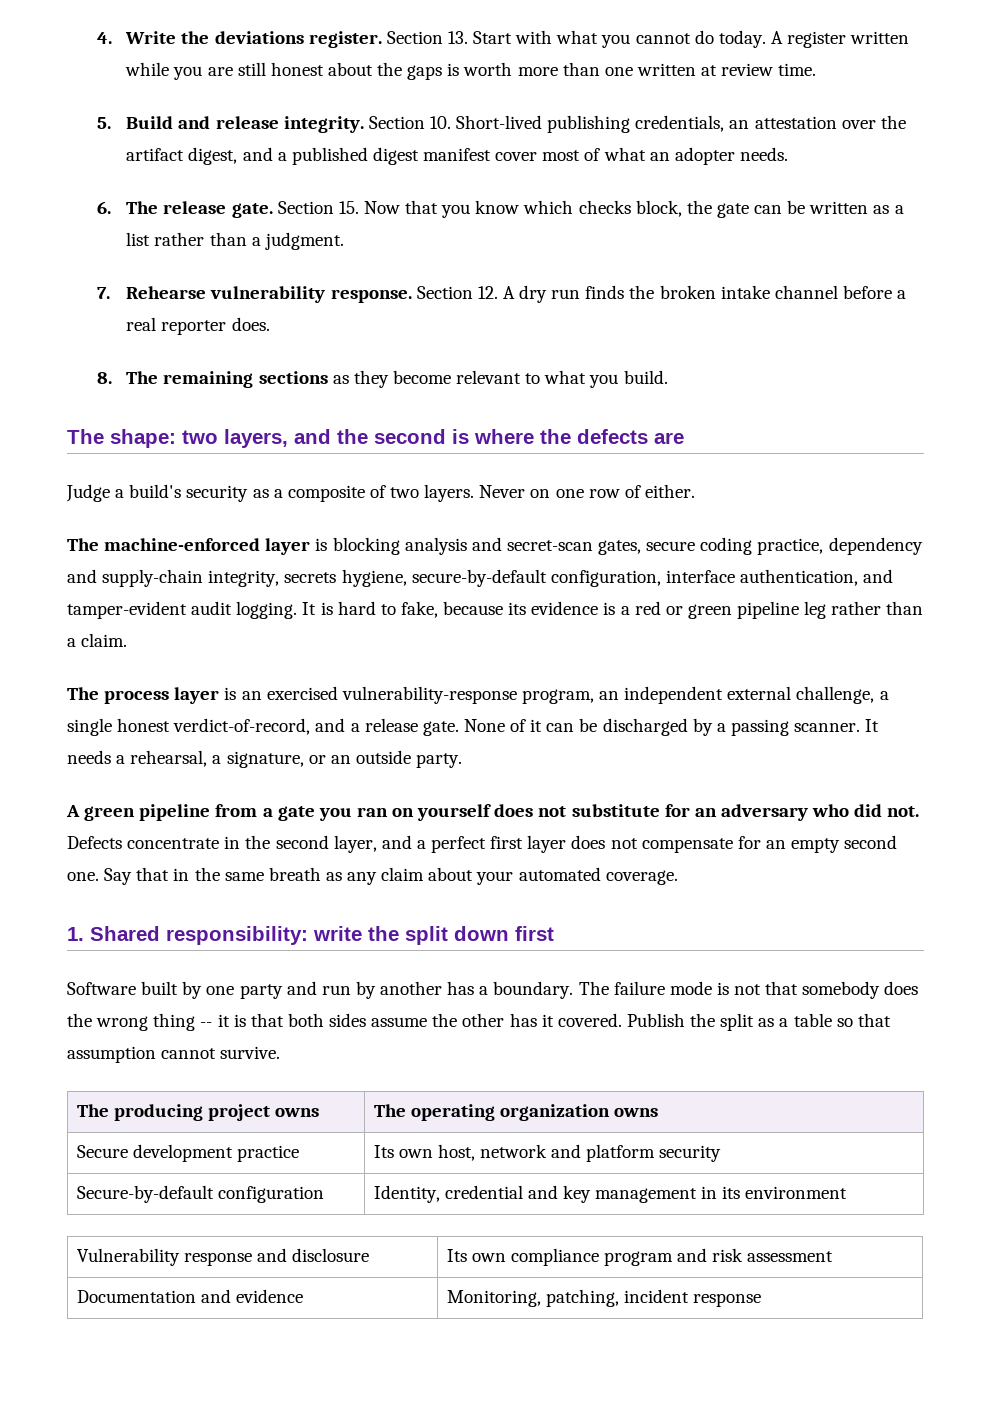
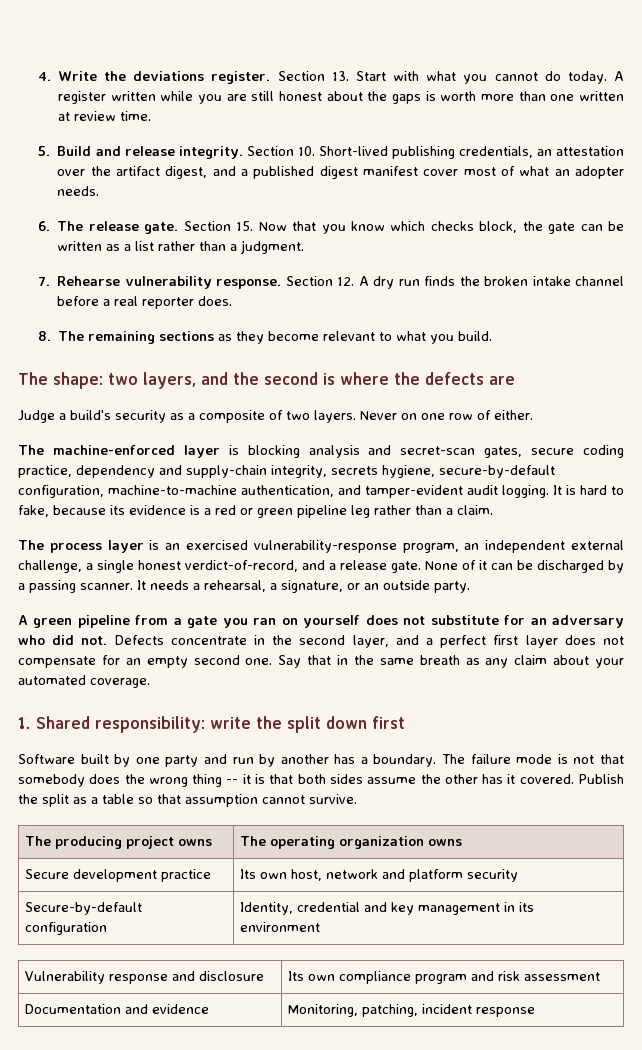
- The machine-enforced layer is blocking analysis and secret-scan gates, secure coding practice, dependency and supply-chain integrity, secrets hygiene, secure-by-default configuration, interface authentication, and tamper-evident audit logging.
+ The machine-enforced layer is blocking analysis and secret-scan gates, secure coding practice, dependency and supply-chain integrity, secrets hygiene, secure-by-default configuration, machine-to-machine authentication, and tamper-evident audit logging.

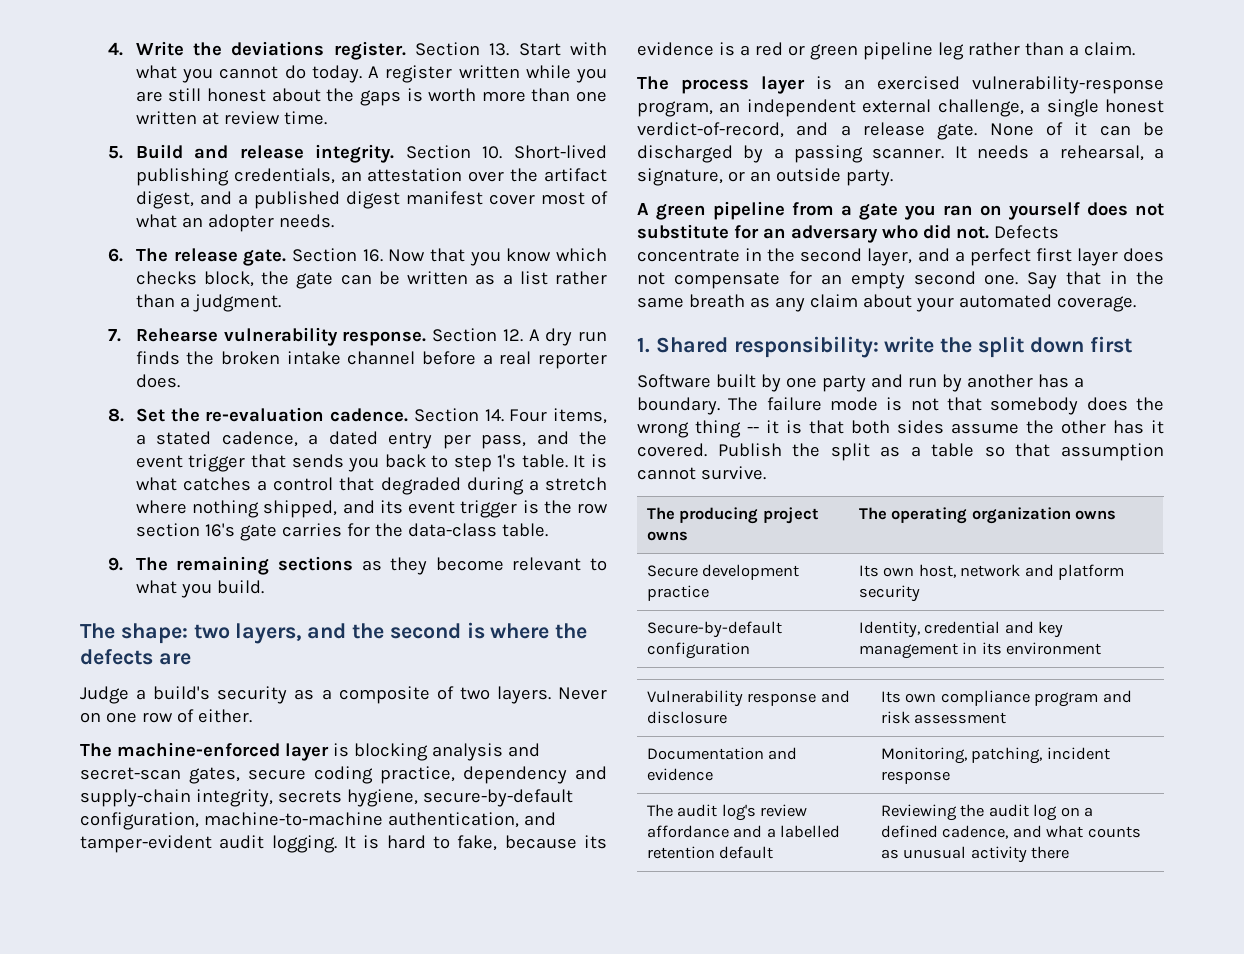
- Section 15. Now that you know which checks block, the gate can be written as a list rather than a judgment.
+ Section 16. Now that you know which checks block, the gate can be written as a list rather than a judgment.
- 8. The remaining sections as they become relevant to what you build.
+ 8. Set the re-evaluation cadence. Section 14. Four items, a stated cadence, a dated entry per pass, and the event trigger that sends you back to step 1's table. It is what catches a control that degraded during a stretch where nothing shipped, and its event trigger is the row section 16's gate carries for the data-class table.
+ 9. The remaining sections as they become relevant to what you build.
+ The audit log's review affordance and a labelled retention default | Reviewing the audit log on a defined cadence, and what counts as unusual activity there

